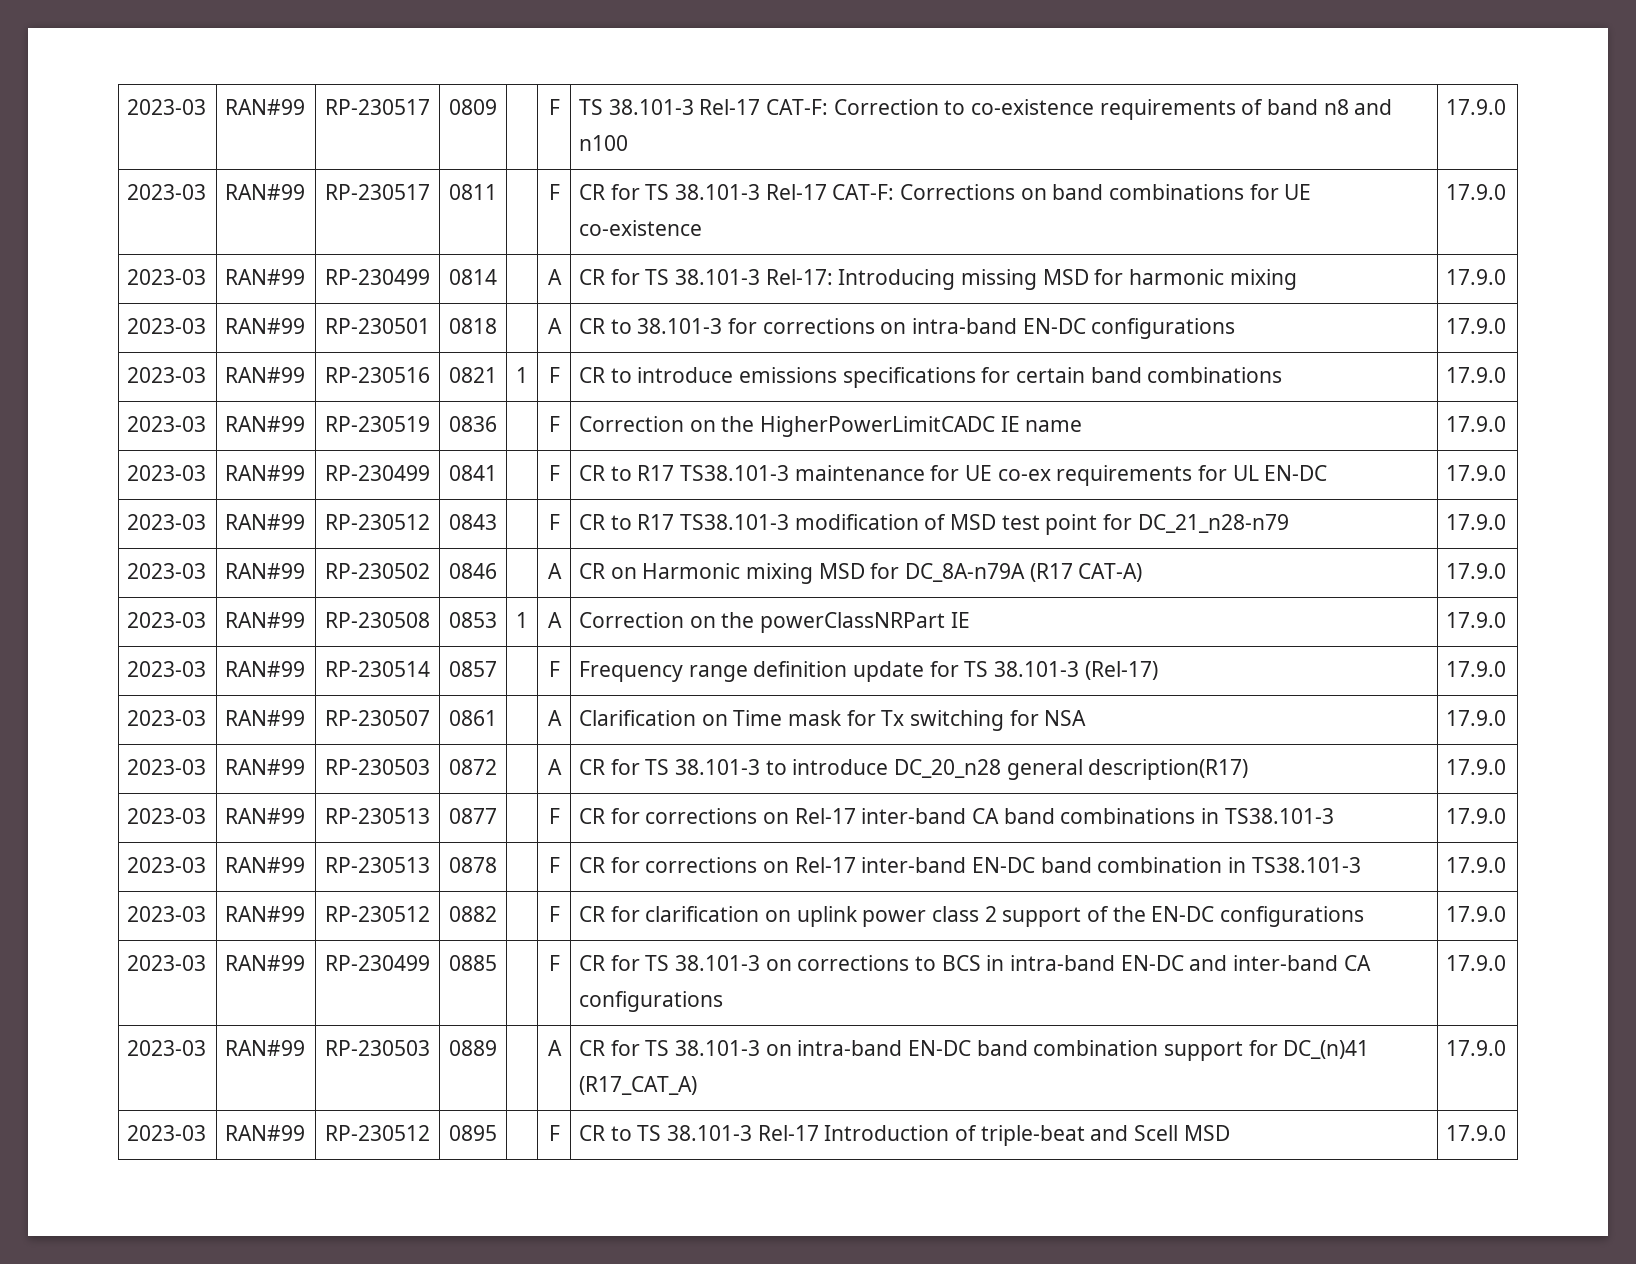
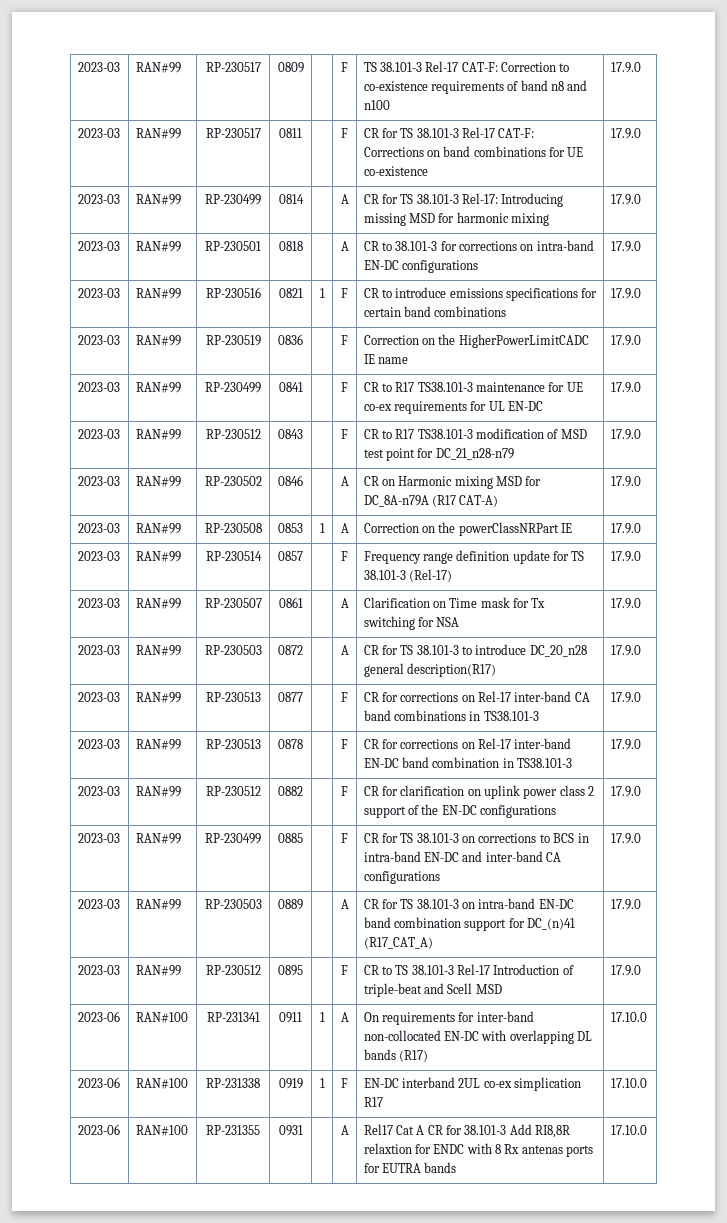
+ 2023-06 | RAN#100 | RP-231341 | 0911 | 1 | A | On requirements for inter-band non-collocated EN-DC with overlapping DL bands (R17) | 17.10.0
+ 2023-06 | RAN#100 | RP-231338 | 0919 | 1 | F | EN-DC interband 2UL co-ex simplication R17 | 17.10.0
+ 2023-06 | RAN#100 | RP-231355 | 0931 | | A | Rel17 Cat A CR for 38.101-3 Add RI8,8R relaxtion for ENDC with 8 Rx antenas ports for EUTRA bands | 17.10.0

